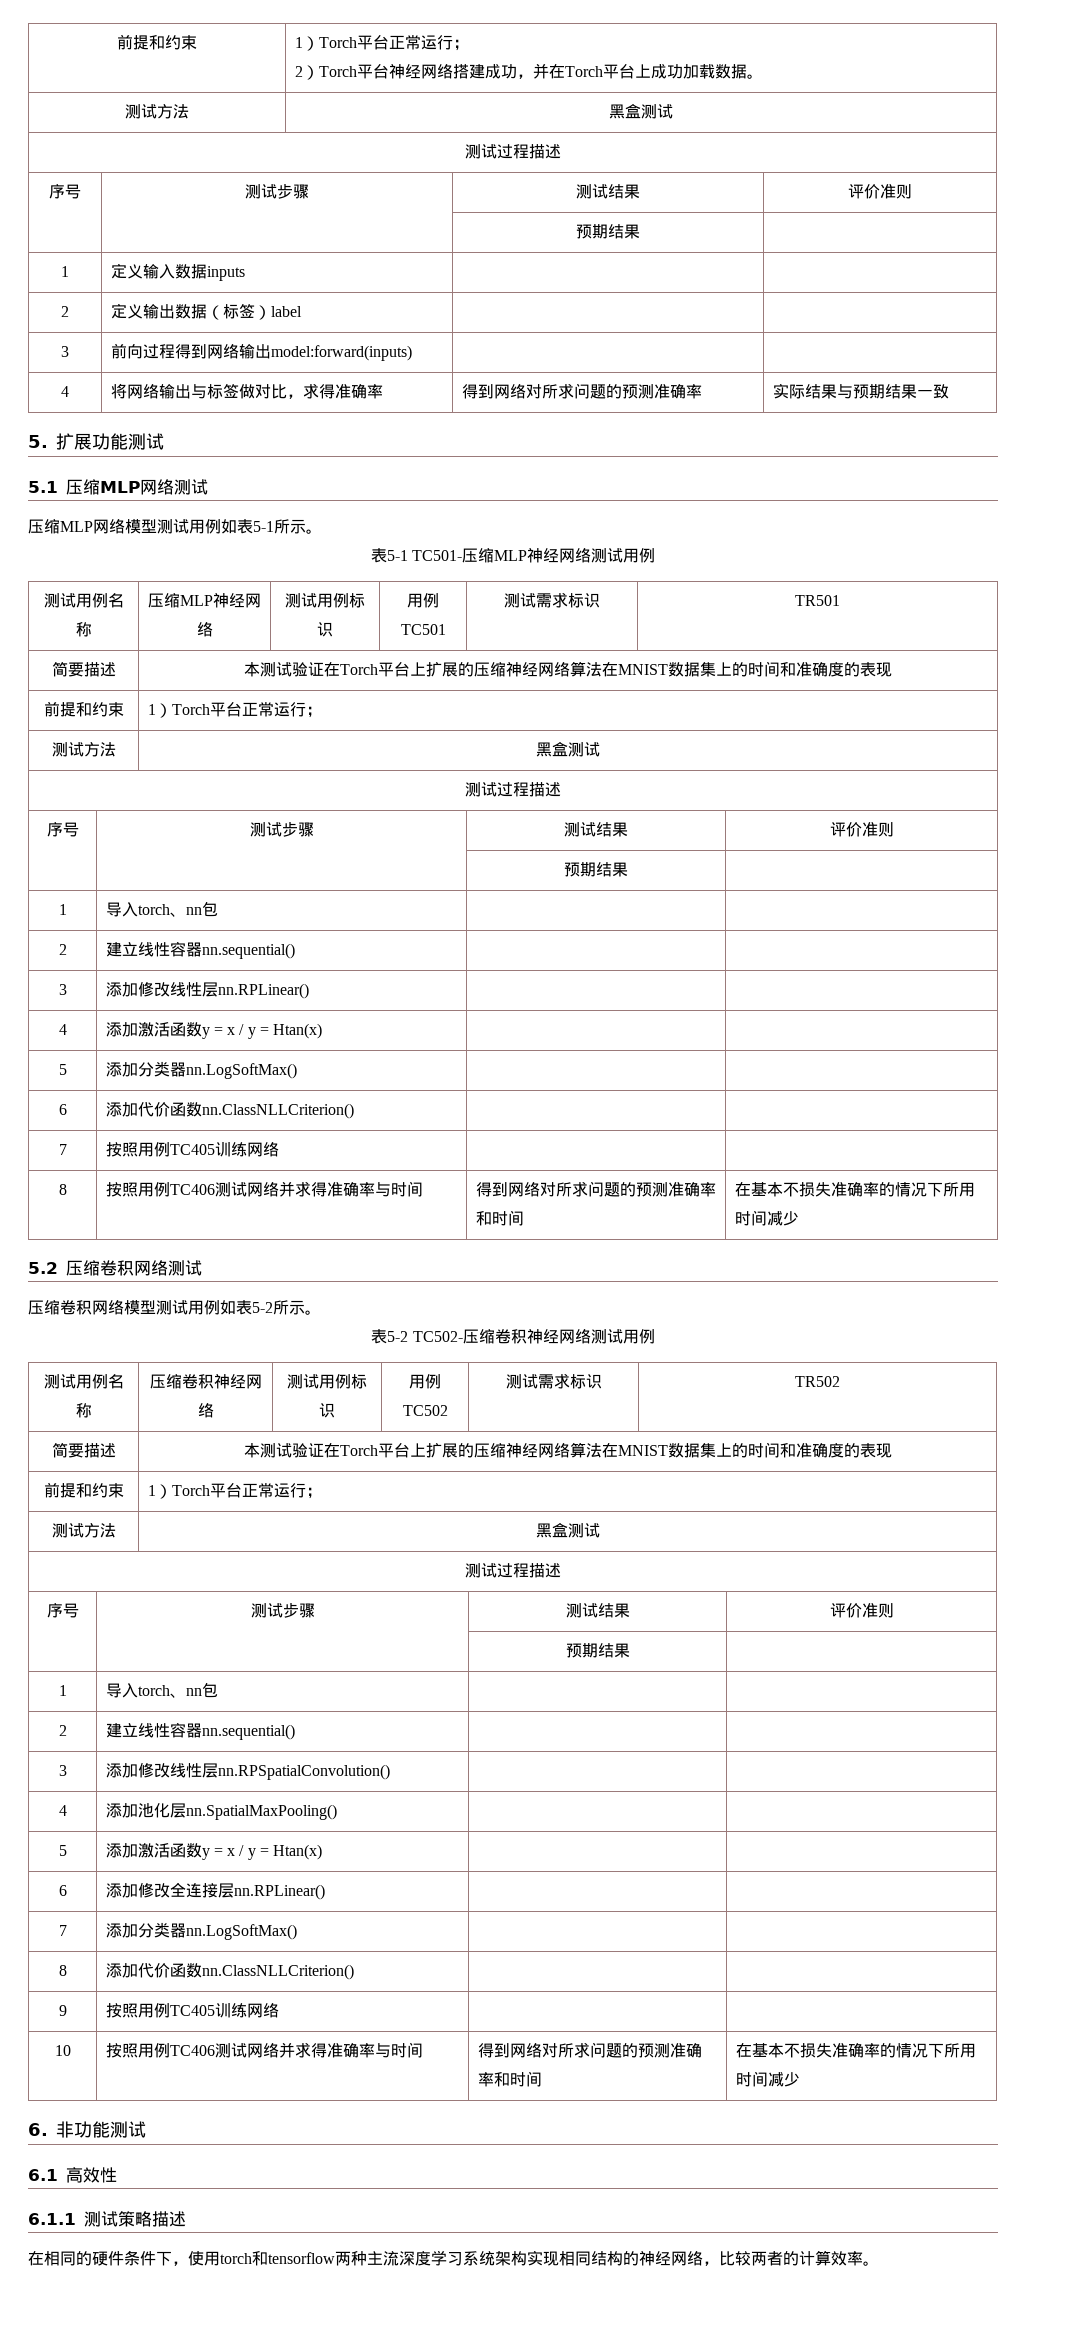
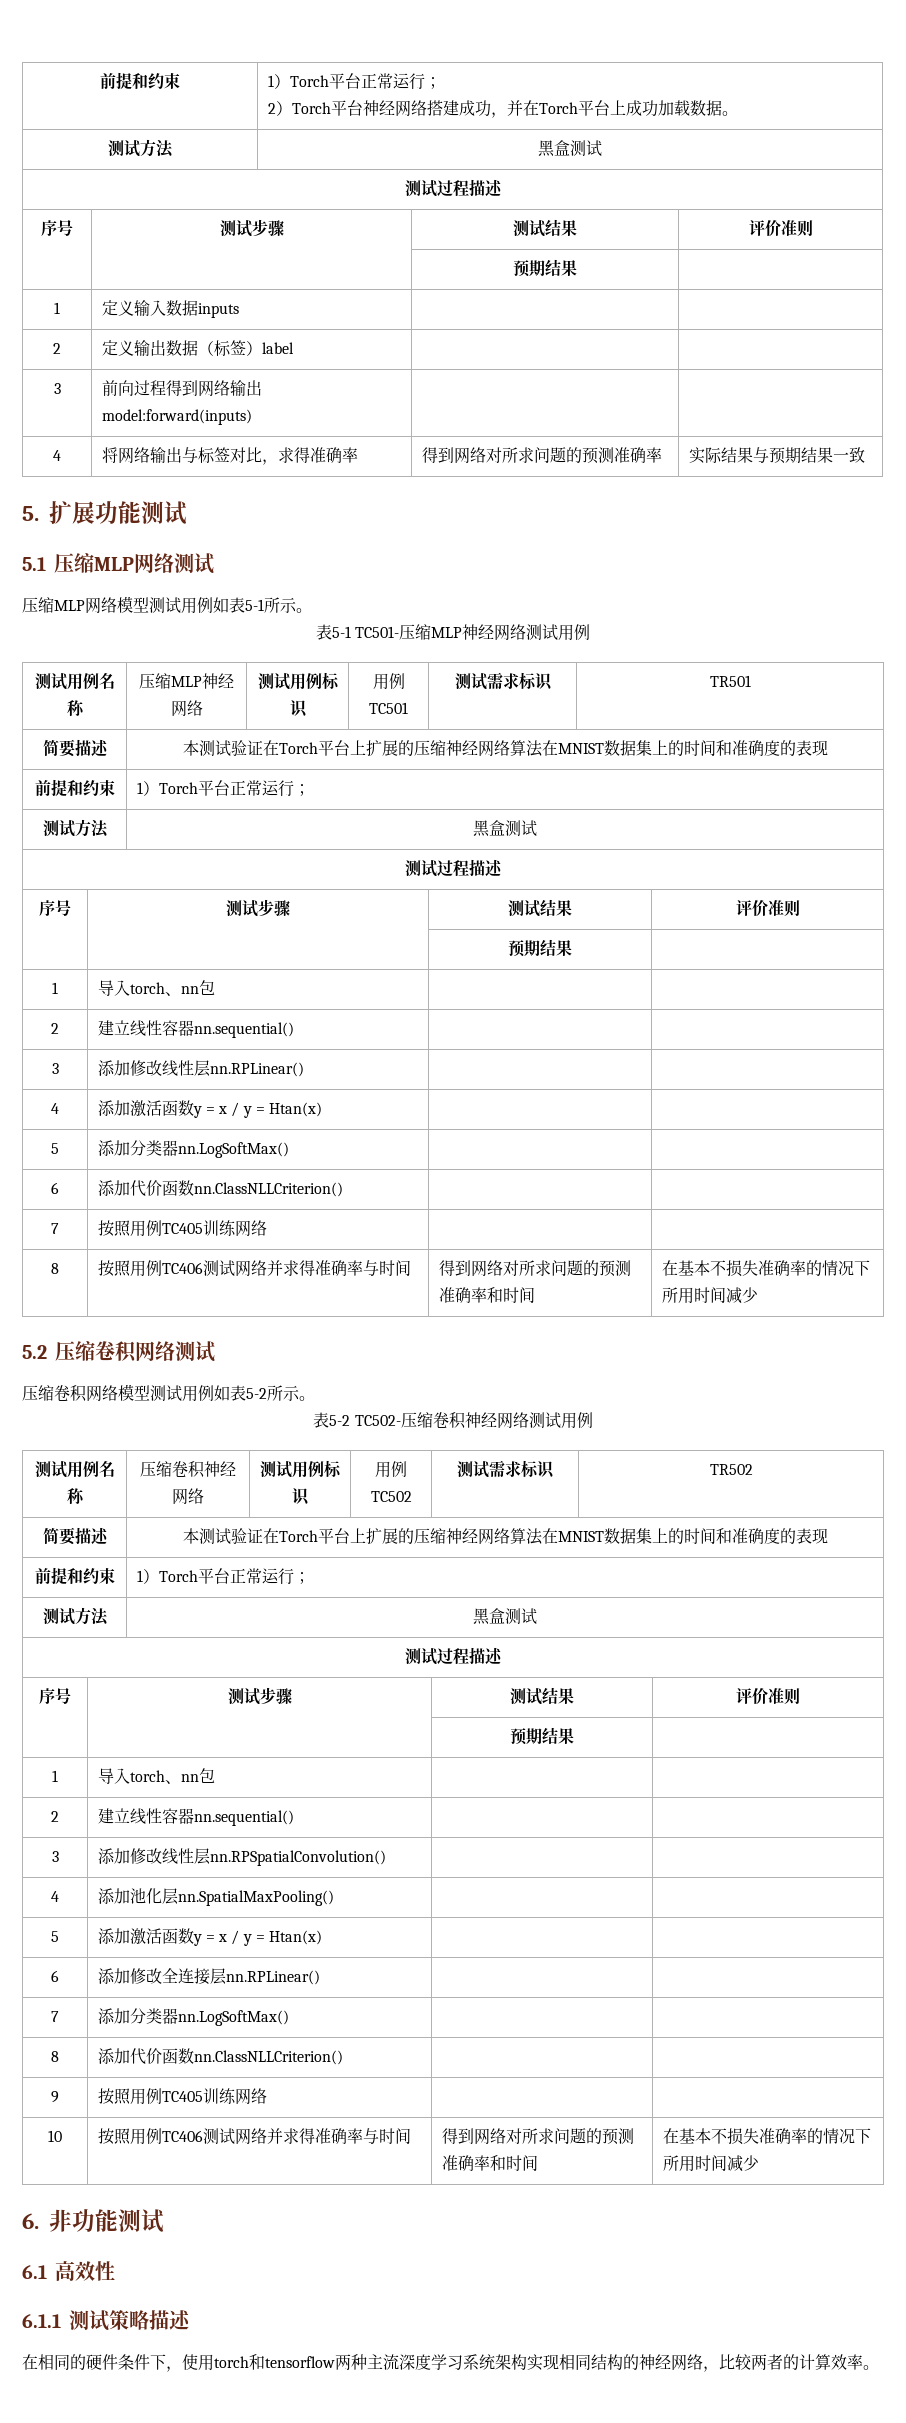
- 4 | 将网络输出与标签做对比，求得准确率 | 得到网络对所求问题的预测准确率 | 实际结果与预期结果一致
+ 4 | 将网络输出与标签对比，求得准确率 | 得到网络对所求问题的预测准确率 | 实际结果与预期结果一致

